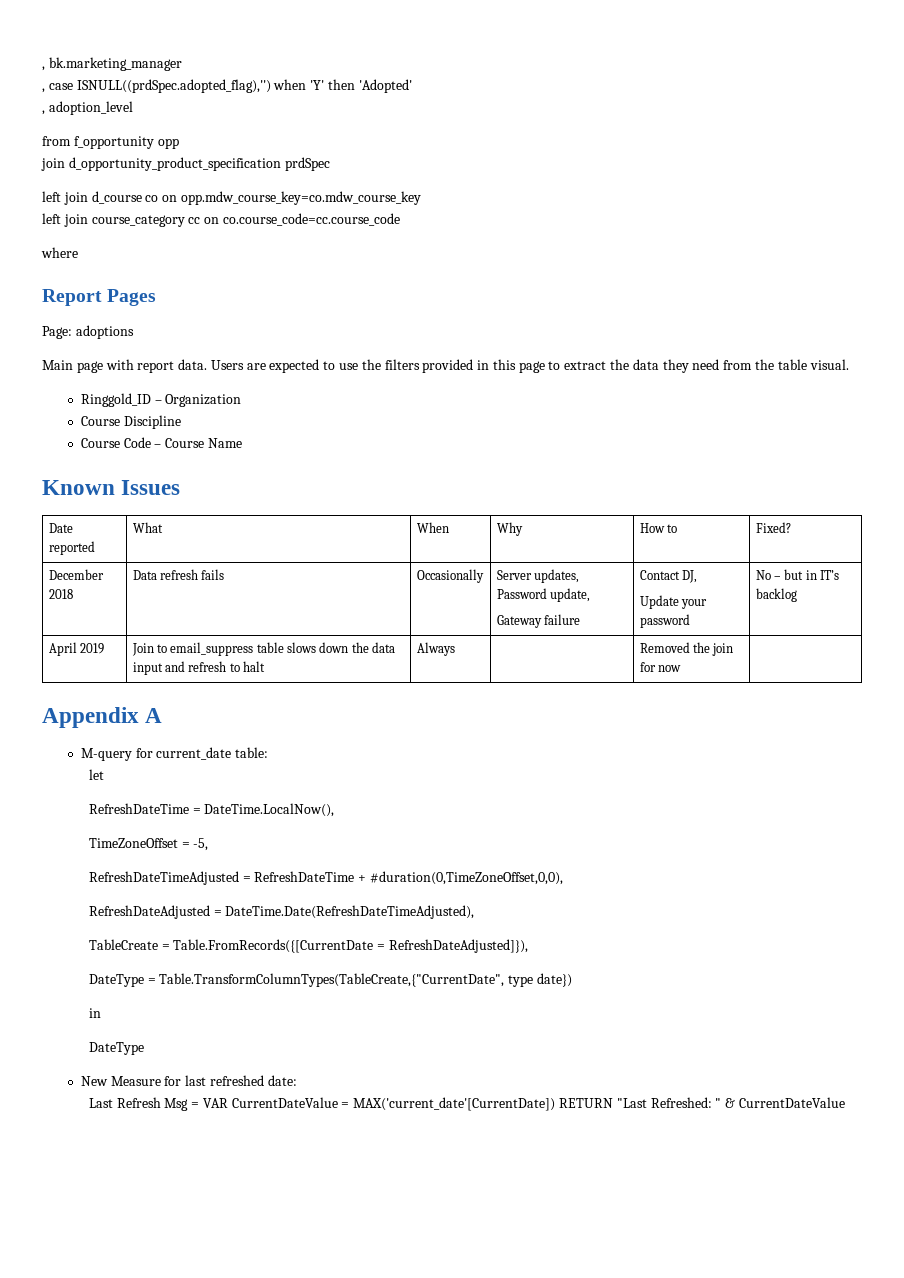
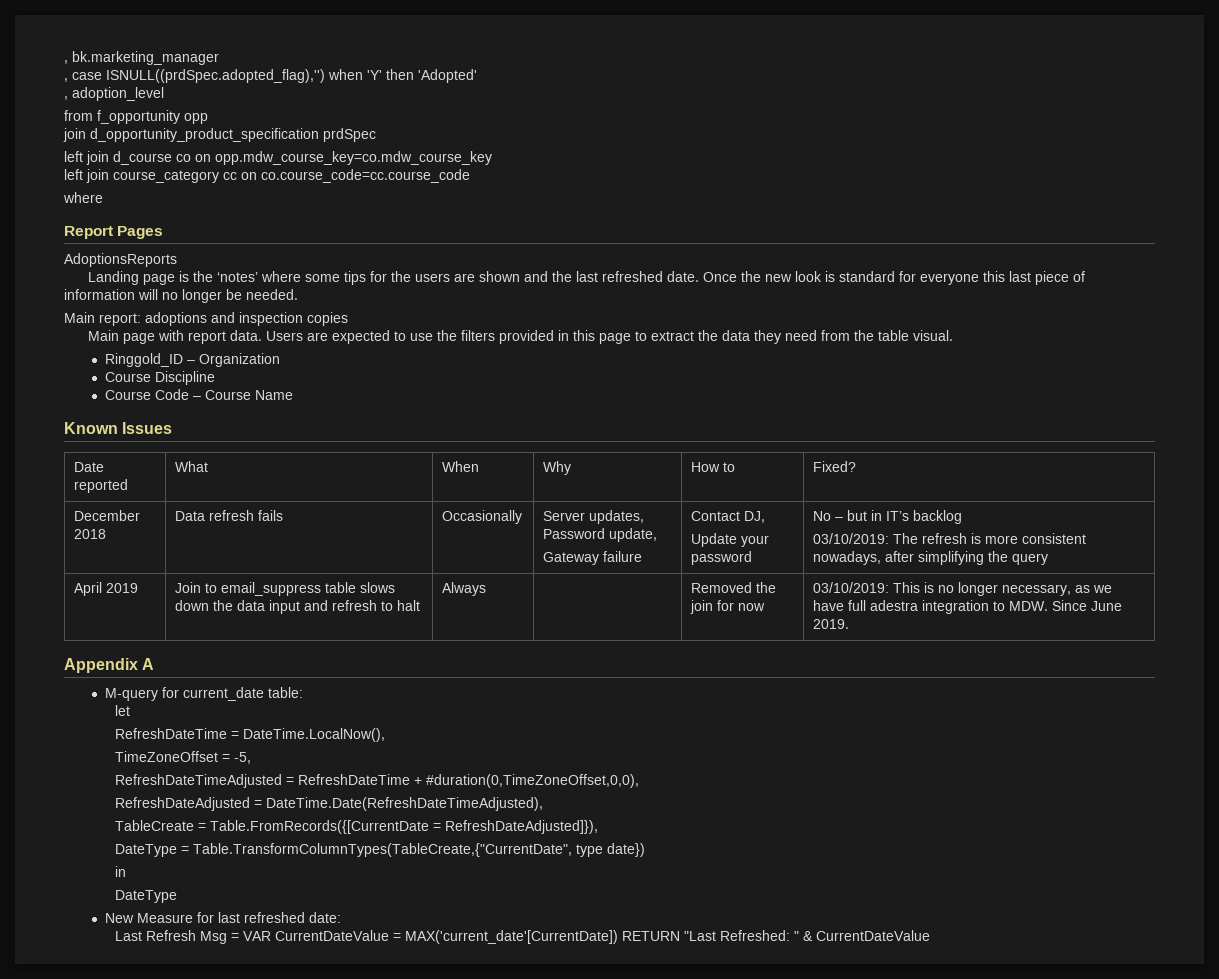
- Page: adoptions
+ AdoptionsReports
+ Landing page is the ‘notes’ where some tips for the users are shown and the last refreshed date. Once the new look is standard for everyone this last piece of information will no longer be needed.
+ Main report: adoptions and inspection copies
  December 2018 | Data refresh fails | Occasionally | Server updates, Password update,
  Gateway failure | Contact DJ,
  Update your password | No – but in IT’s backlog
+ 03/10/2019: The refresh is more consistent nowadays, after simplifying the query
- April 2019 | Join to email_suppress table slows down the data input and refresh to halt | Always | | Removed the join for now |
+ April 2019 | Join to email_suppress table slows down the data input and refresh to halt | Always | | Removed the join for now | 03/10/2019: This is no longer necessary, as we have full adestra integration to MDW. Since June 2019.

